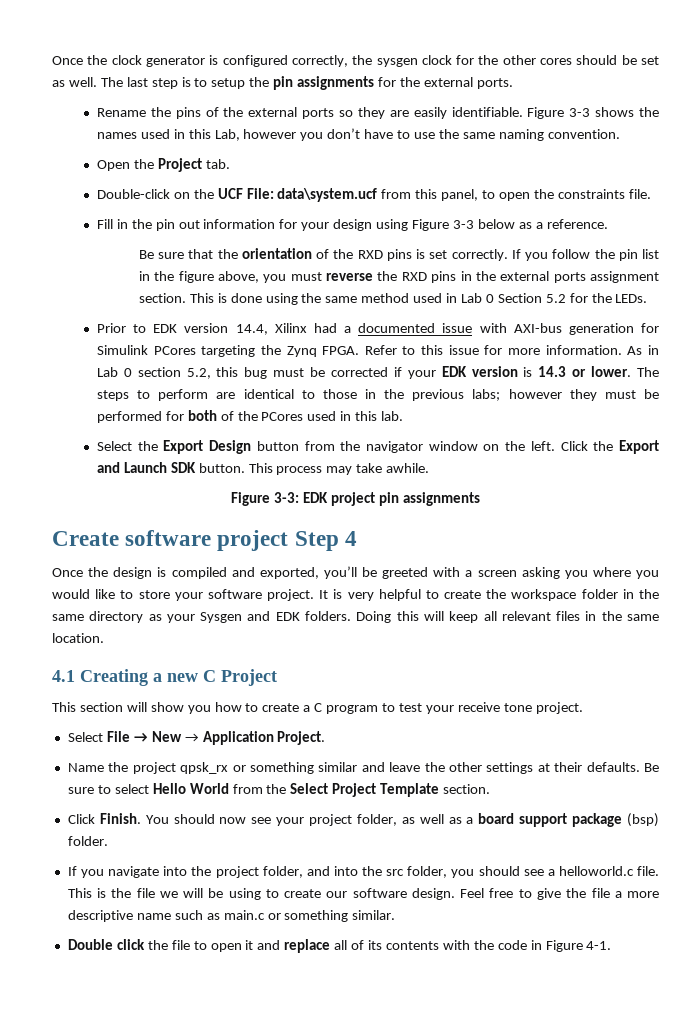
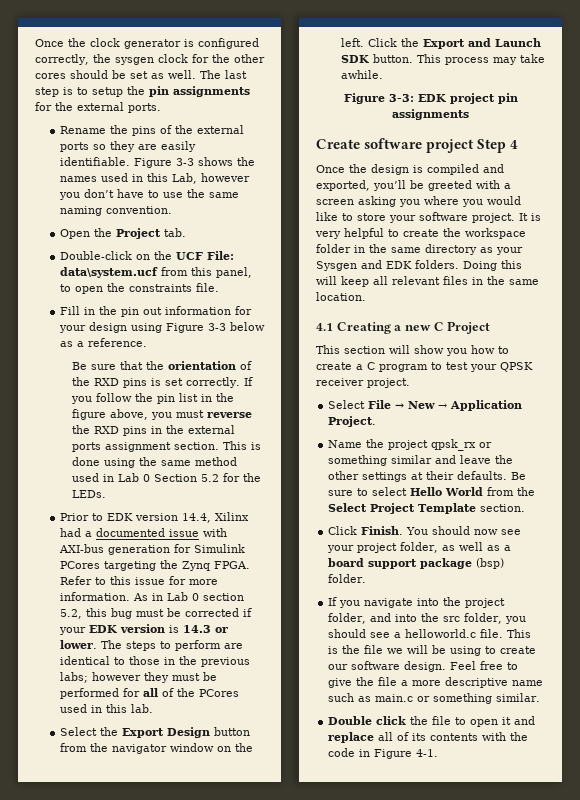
- The steps to perform are identical to those in the previous labs; however they must be performed for both of the PCores used in this lab.
+ The steps to perform are identical to those in the previous labs; however they must be performed for all of the PCores used in this lab.
- This section will show you how to create a C program to test your receive tone project.
+ This section will show you how to create a C program to test your QPSK receiver project.

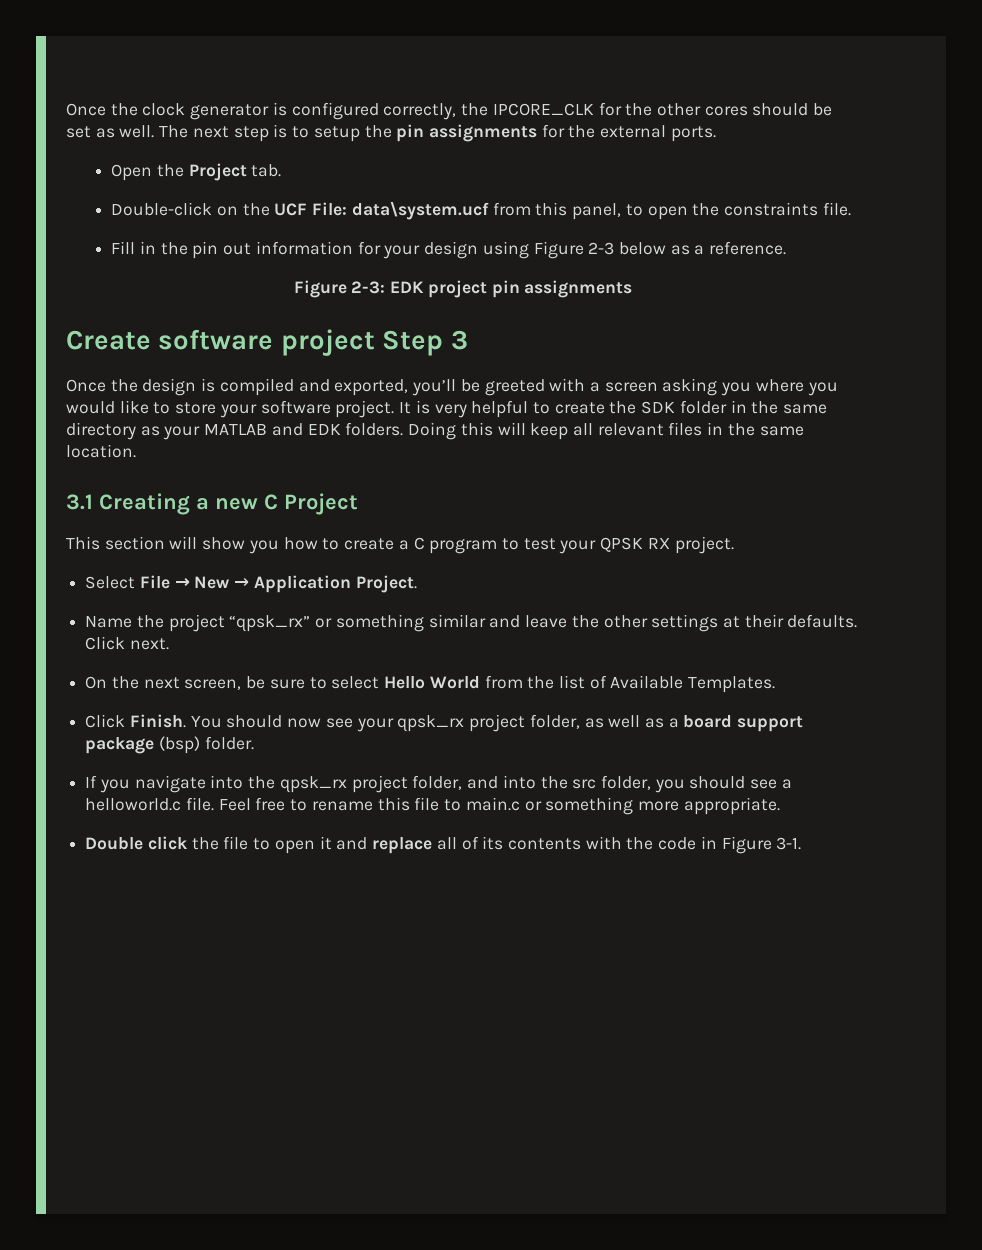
- Once the clock generator is configured correctly, the sysgen clock for the other cores should be set as well.
+ Once the clock generator is configured correctly, the IPCORE_CLK for the other cores should be set as well.
- The last step is to setup the pin assignments for the external ports.
+ The next step is to setup the pin assignments for the external ports.
- Rename the pins of the external ports so they are easily identifiable. Figure 3-3 shows the names used in this Lab, however you don’t have to use the same naming convention.
- Fill in the pin out information for your design using Figure 3-3 below as a reference.
+ Fill in the pin out information for your design using Figure 2-3 below as a reference.
- Be sure that the orientation of the RXD pins is set correctly. If you follow the pin list in the figure above, you must reverse the RXD pins in the external ports assignment section. This is done using the same method used in Lab 0 Section 5.2 for the LEDs.
- Prior to EDK version 14.4, Xilinx had a documented issue with AXI-bus generation for Simulink PCores targeting the Zynq FPGA. Refer to this issue for more information. As in Lab 0 section 5.2, this bug must be corrected if your EDK version is 14.3 or lower. The steps to perform are identical to those in the previous labs; however they must be performed for all of the PCores used in this lab.
- Select the Export Design button from the navigator window on the left. Click the Export and Launch SDK button. This process may take awhile.
- Figure 3-3: EDK project pin assignments
+ Figure 2-3: EDK project pin assignments
- Create software project Step 4
+ Create software project Step 3
- It is very helpful to create the workspace folder in the same directory as your Sysgen and EDK folders.
+ It is very helpful to create the SDK folder in the same directory as your MATLAB and EDK folders.
- 4.1 Creating a new C Project
+ 3.1 Creating a new C Project
- This section will show you how to create a C program to test your QPSK receiver project.
+ This section will show you how to create a C program to test your QPSK RX project.
- Name the project qpsk_rx or something similar and leave the other settings at their defaults.
+ Name the project “qpsk_rx” or something similar and leave the other settings at their defaults.
- Be sure to select Hello World from the Select Project Template section.
+ Click next.
+ On the next screen, be sure to select Hello World from the list of Available Templates.
- You should now see your project folder, as well as a board support package (bsp) folder.
+ You should now see your qpsk_rx project folder, as well as a board support package (bsp) folder.
- If you navigate into the project folder, and into the src folder, you should see a helloworld.c file.
+ If you navigate into the qpsk_rx project folder, and into the src folder, you should see a helloworld.c file.
- This is the file we will be using to create our software design. Feel free to give the file a more descriptive name such as main.c or something similar.
+ Feel free to rename this file to main.c or something more appropriate.
- Double click the file to open it and replace all of its contents with the code in Figure 4-1.
+ Double click the file to open it and replace all of its contents with the code in Figure 3-1.

